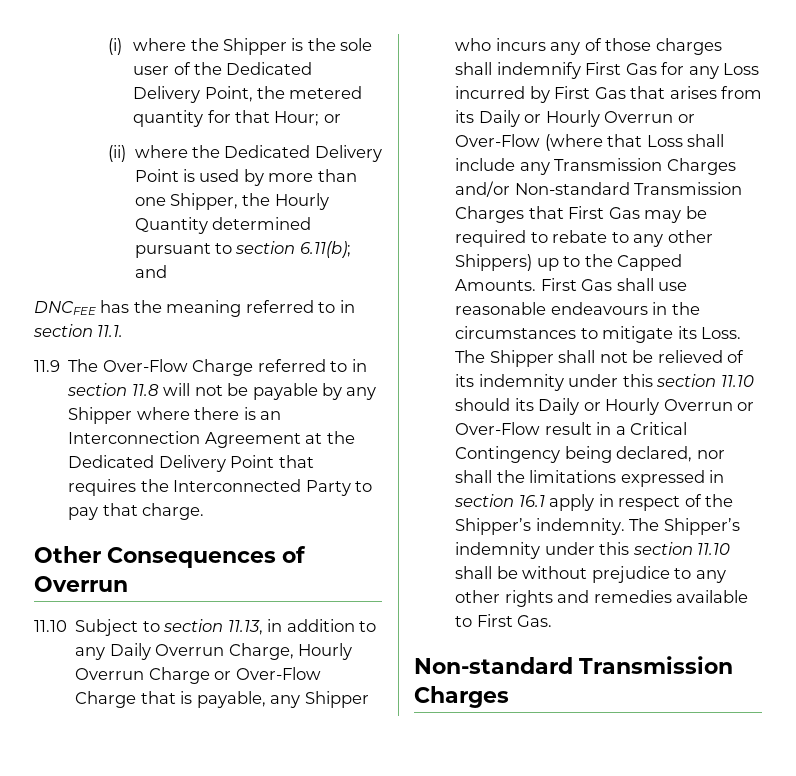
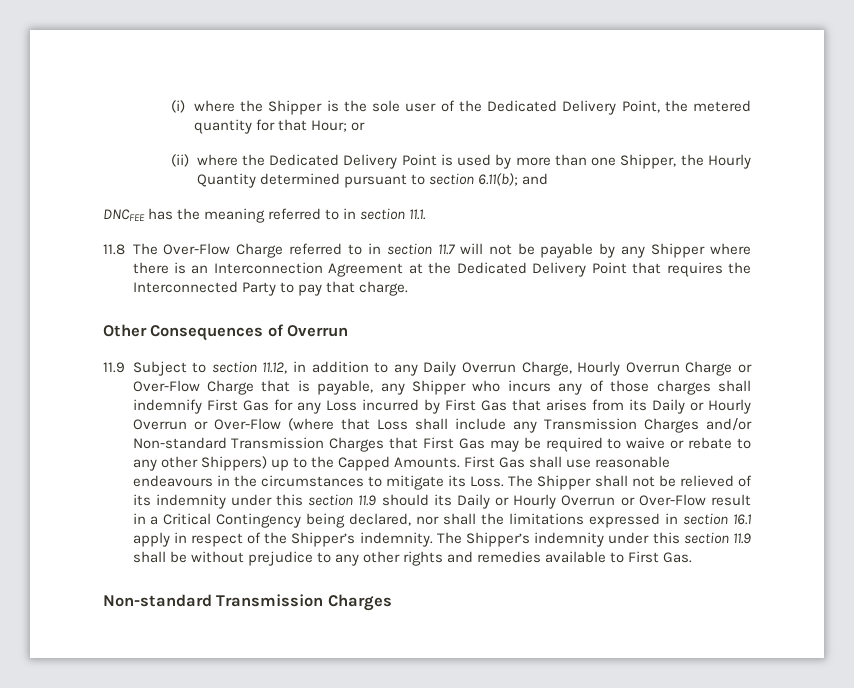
- 11.9 The Over-Flow Charge referred to in section 11.8 will not be payable by any Shipper where there is an Interconnection Agreement at the Dedicated Delivery Point that requires the Interconnected Party to pay that charge.
+ 11.8 The Over-Flow Charge referred to in section 11.7 will not be payable by any Shipper where there is an Interconnection Agreement at the Dedicated Delivery Point that requires the Interconnected Party to pay that charge.
- 11.10 Subject to section 11.13, in addition to any Daily Overrun Charge, Hourly Overrun Charge or Over-Flow Charge that is payable, any Shipper who incurs any of those charges shall indemnify First Gas for any Loss incurred by First Gas that arises from its Daily or Hourly Overrun or Over-Flow (where that Loss shall include any Transmission Charges and/or Non-standard Transmission Charges that First Gas may be required to rebate to any other Shippers) up to the Capped Amounts.
+ 11.9 Subject to section 11.12, in addition to any Daily Overrun Charge, Hourly Overrun Charge or Over-Flow Charge that is payable, any Shipper who incurs any of those charges shall indemnify First Gas for any Loss incurred by First Gas that arises from its Daily or Hourly Overrun or Over-Flow (where that Loss shall include any Transmission Charges and/or Non-standard Transmission Charges that First Gas may be required to waive or rebate to any other Shippers) up to the Capped Amounts.
- The Shipper shall not be relieved of its indemnity under this section 11.10 should its Daily or Hourly Overrun or Over-Flow result in a Critical Contingency being declared, nor shall the limitations expressed in section 16.1 apply in respect of the Shipper’s indemnity.
+ The Shipper shall not be relieved of its indemnity under this section 11.9 should its Daily or Hourly Overrun or Over-Flow result in a Critical Contingency being declared, nor shall the limitations expressed in section 16.1 apply in respect of the Shipper’s indemnity.
- The Shipper’s indemnity under this section 11.10 shall be without prejudice to any other rights and remedies available to First Gas.
+ The Shipper’s indemnity under this section 11.9 shall be without prejudice to any other rights and remedies available to First Gas.

